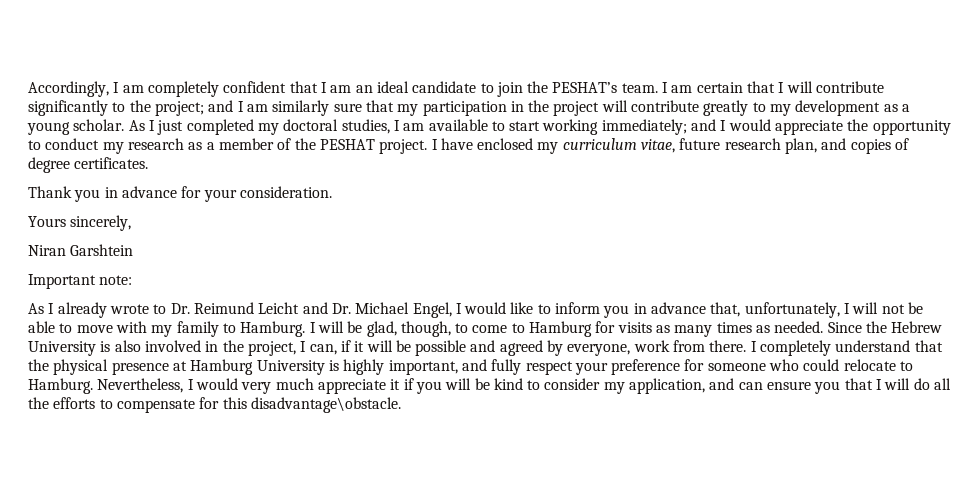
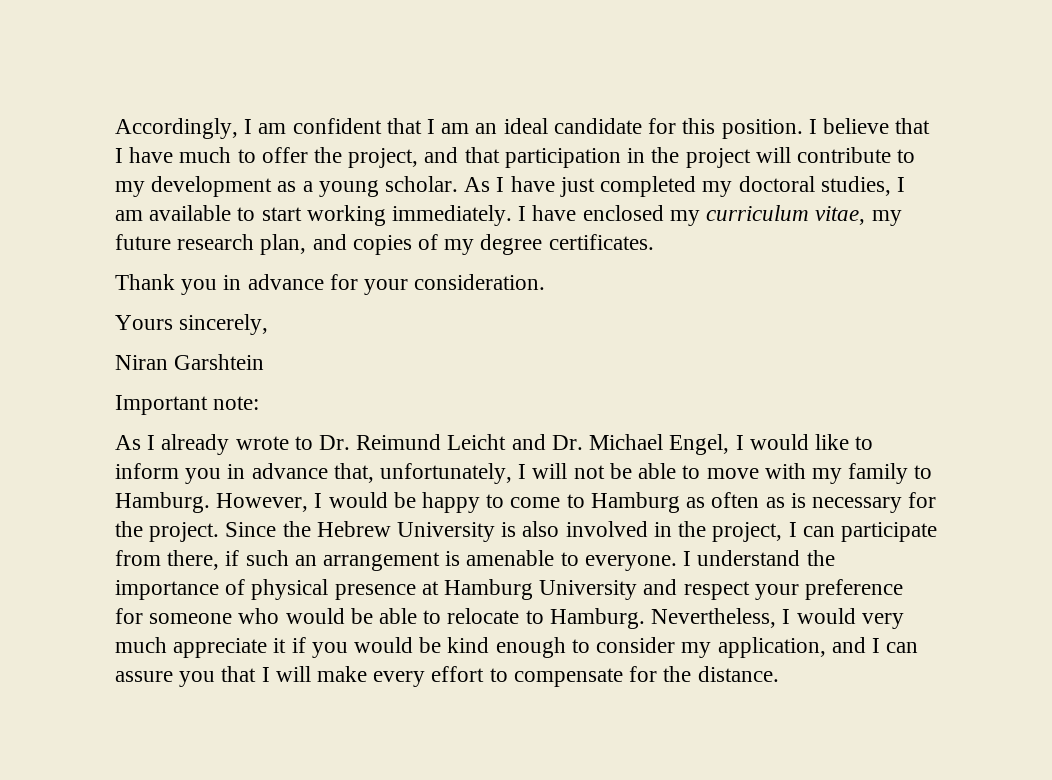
- Accordingly, I am completely confident that I am an ideal candidate to join the PESHAT’s team. I am certain that I will contribute significantly to the project; and I am similarly sure that my participation in the project will contribute greatly to my development as a young scholar.
+ Accordingly, I am confident that I am an ideal candidate for this position. I believe that I have much to offer the project, and that participation in the project will contribute to my development as a young scholar.
- As I just completed my doctoral studies, I am available to start working immediately; and I would appreciate the opportunity to conduct my research as a member of the PESHAT project.
+ As I have just completed my doctoral studies, I am available to start working immediately.
- I have enclosed my curriculum vitae, future research plan, and copies of degree certificates.
+ I have enclosed my curriculum vitae, my future research plan, and copies of my degree certificates.
- I will be glad, though, to come to Hamburg for visits as many times as needed.
+ However, I would be happy to come to Hamburg as often as is necessary for the project.
- Since the Hebrew University is also involved in the project, I can, if it will be possible and agreed by everyone, work from there. I completely understand that the physical presence at Hamburg University is highly important, and fully respect your preference for someone who could relocate to Hamburg.
+ Since the Hebrew University is also involved in the project, I can participate from there, if such an arrangement is amenable to everyone. I understand the importance of physical presence at Hamburg University and respect your preference for someone who would be able to relocate to Hamburg.
- Nevertheless, I would very much appreciate it if you will be kind to consider my application, and can ensure you that I will do all the efforts to compensate for this disadvantage\obstacle.
+ Nevertheless, I would very much appreciate it if you would be kind enough to consider my application, and I can assure you that I will make every effort to compensate for the distance.

